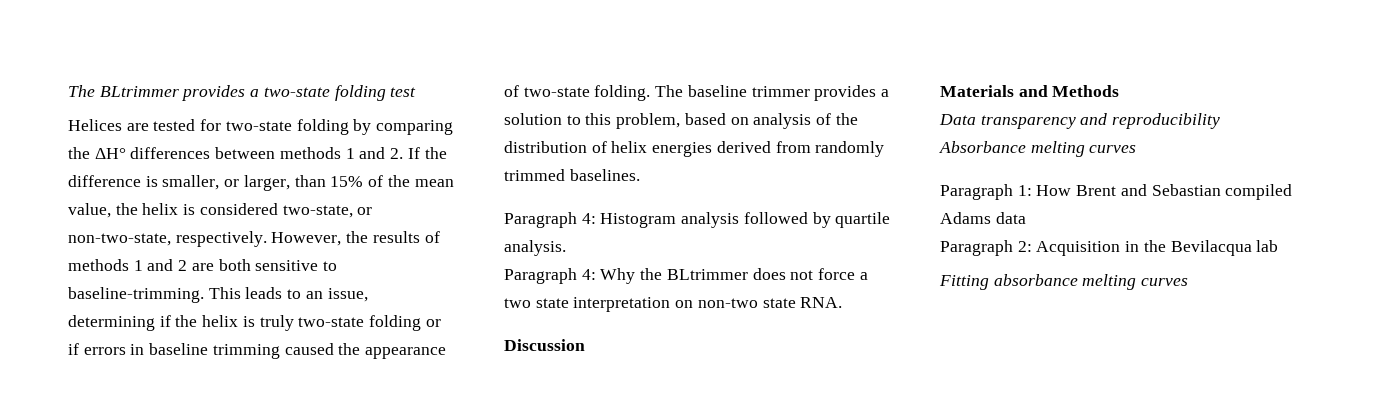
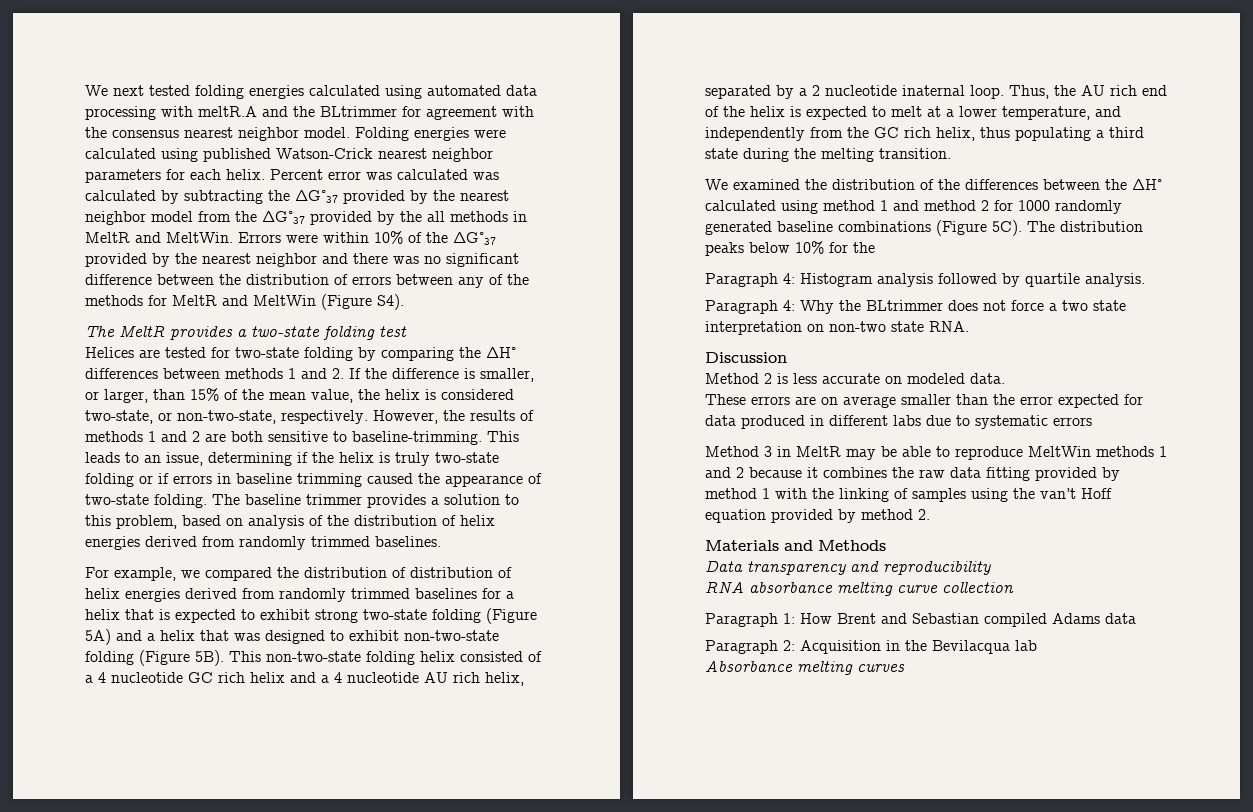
- The BLtrimmer provides a two-state folding test
+ We next tested folding energies calculated using automated data processing with meltR.A and the BLtrimmer for agreement with the consensus nearest neighbor model. Folding energies were calculated using published Watson-Crick nearest neighbor parameters for each helix. Percent error was calculated was calculated by subtracting the ΔG°37 provided by the nearest neighbor model from the ΔG°37 provided by the all methods in MeltR and MeltWin. Errors were within 10% of the ΔG°37 provided by the nearest neighbor and there was no significant difference between the distribution of errors between any of the methods for MeltR and MeltWin (Figure S4).
+ The MeltR provides a two-state folding test
+ For example, we compared the distribution of distribution of helix energies derived from randomly trimmed baselines for a helix that is expected to exhibit strong two-state folding (Figure 5A) and a helix that was designed to exhibit non-two-state folding (Figure 5B). This non-two-state folding helix consisted of a 4 nucleotide GC rich helix and a 4 nucleotide AU rich helix, separated by a 2 nucleotide inaternal loop. Thus, the AU rich end of the helix is expected to melt at a lower temperature, and independently from the GC rich helix, thus populating a third state during the melting transition.
+ We examined the distribution of the differences between the ΔH° calculated using method 1 and method 2 for 1000 randomly generated baseline combinations (Figure 5C). The distribution peaks below 10% for the
+ Method 2 is less accurate on modeled data.
+ These errors are on average smaller than the error expected for data produced in different labs due to systematic errors
+ Method 3 in MeltR may be able to reproduce MeltWin methods 1 and 2 because it combines the raw data fitting provided by method 1 with the linking of samples using the van’t Hoff equation provided by method 2.
- Absorbance melting curves
+ RNA absorbance melting curve collection
- Fitting absorbance melting curves
+ Absorbance melting curves

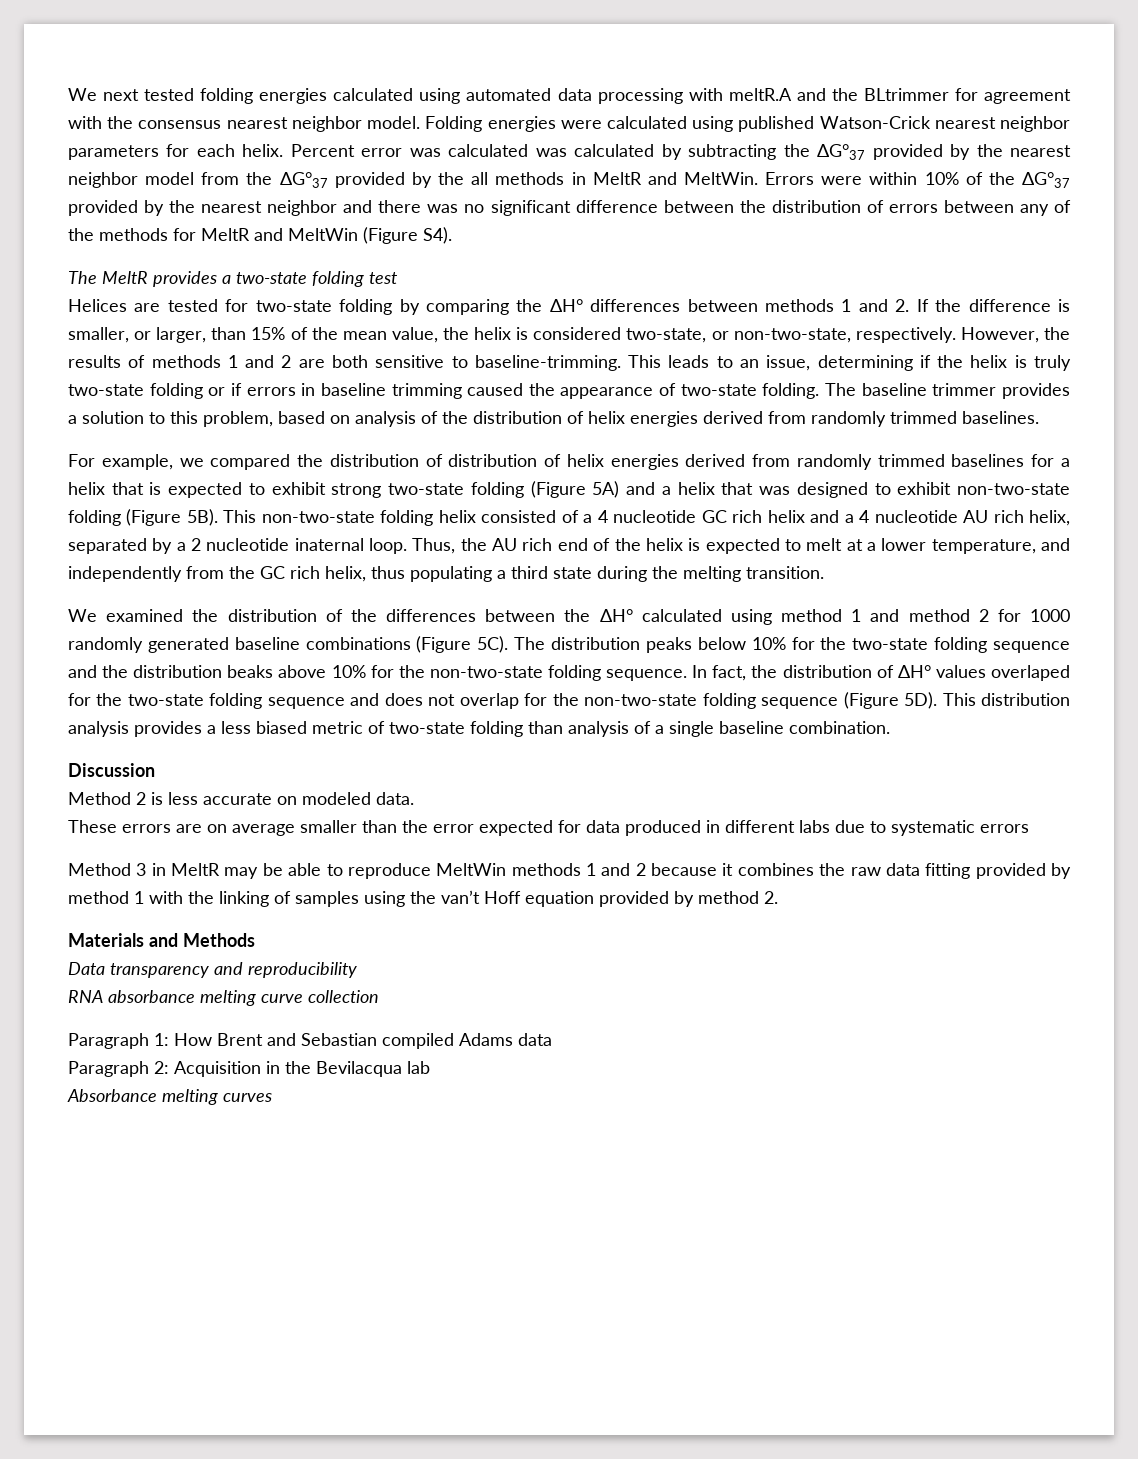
- The distribution peaks below 10% for the
- Paragraph 4: Histogram analysis followed by quartile analysis.
- Paragraph 4: Why the BLtrimmer does not force a two state interpretation on non-two state RNA.
+ The distribution peaks below 10% for the two-state folding sequence and the distribution beaks above 10% for the non-two-state folding sequence. In fact, the distribution of ΔH° values overlaped for the two-state folding sequence and does not overlap for the non-two-state folding sequence (Figure 5D). This distribution analysis provides a less biased metric of two-state folding than analysis of a single baseline combination.

